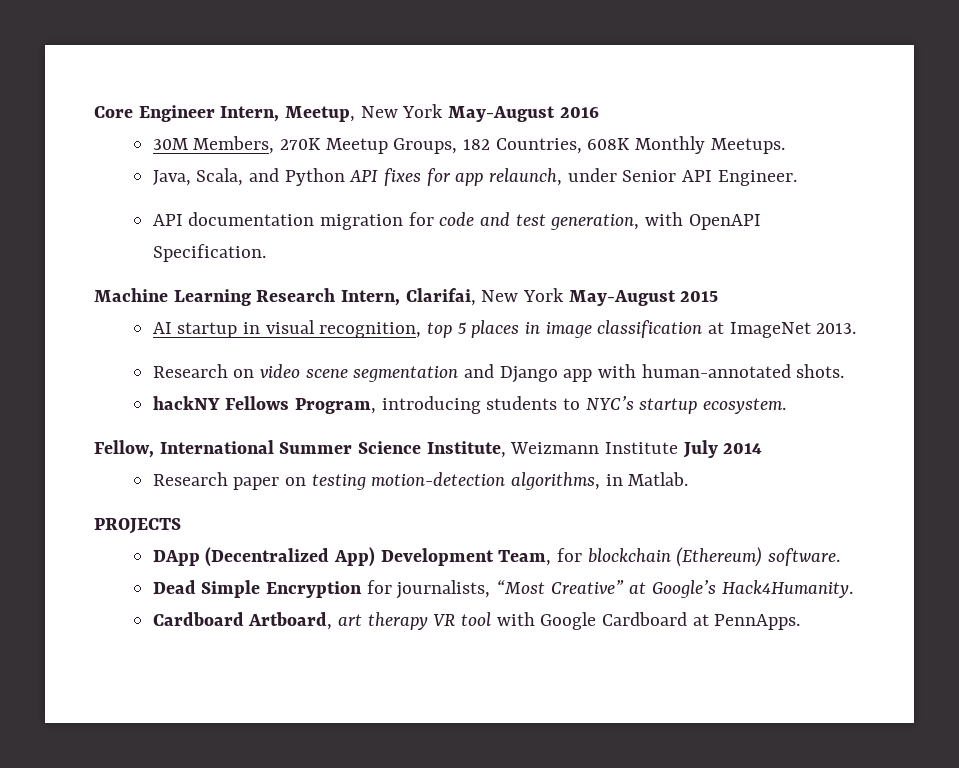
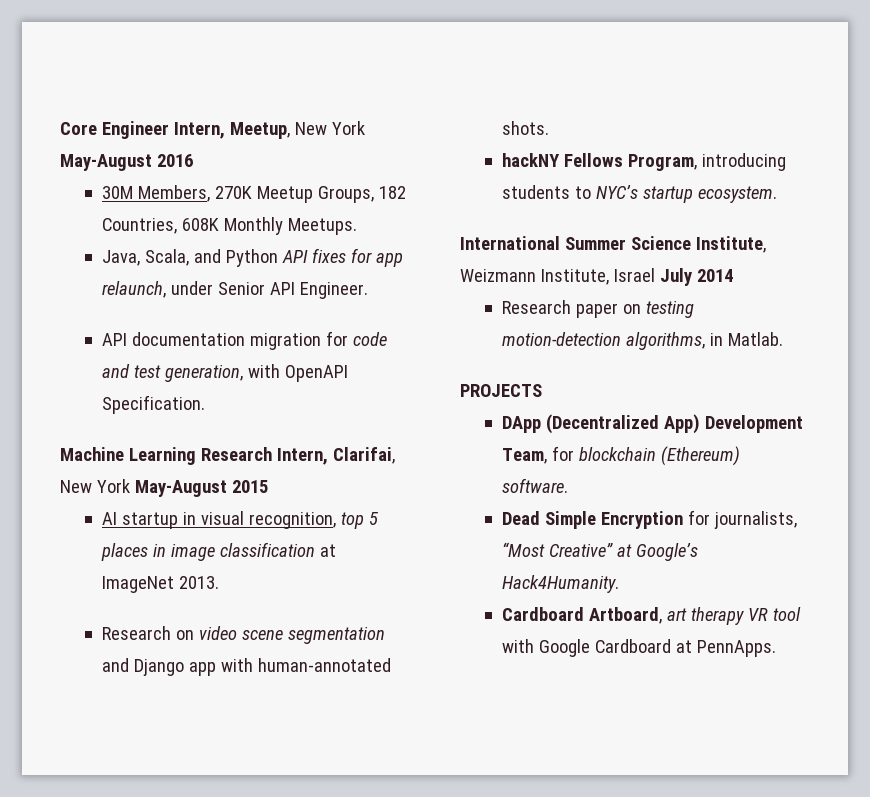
- Fellow, International Summer Science Institute, Weizmann Institute July 2014
+ International Summer Science Institute, Weizmann Institute, Israel July 2014

